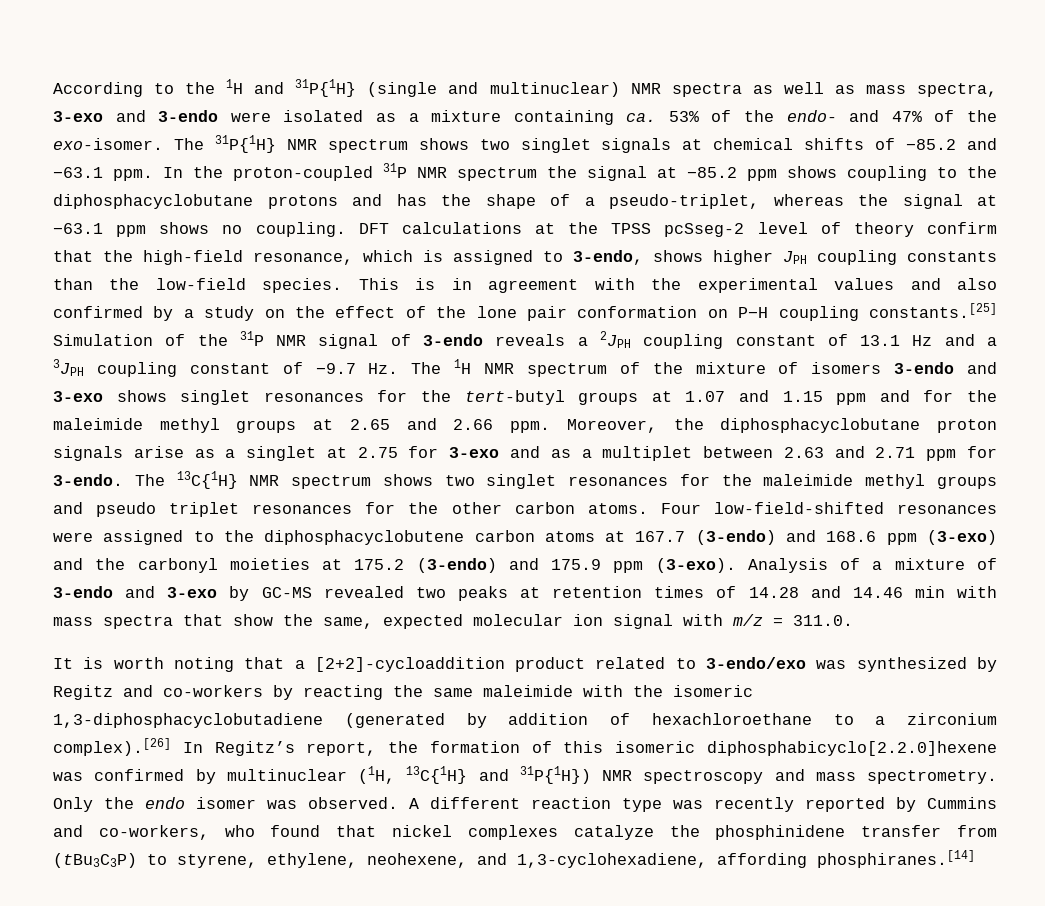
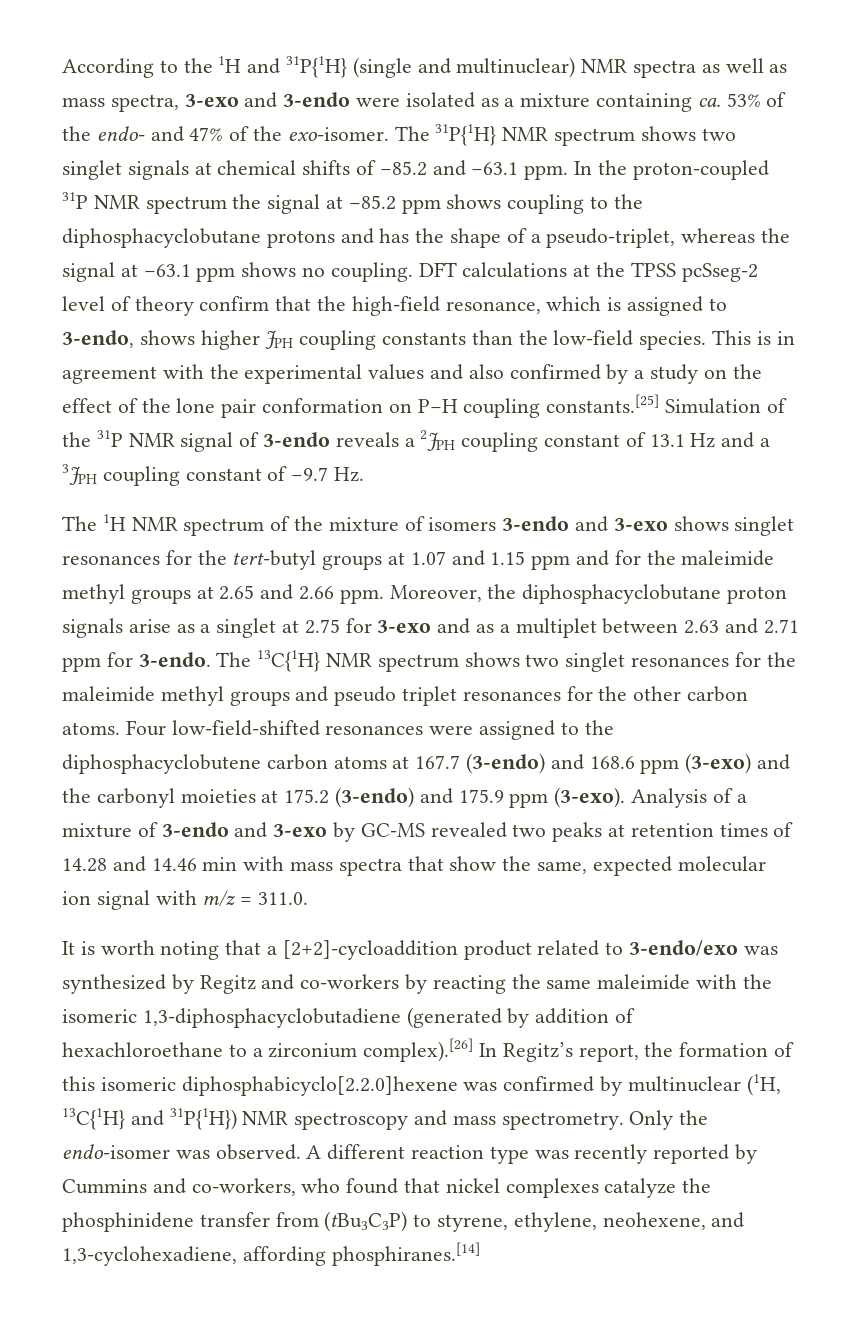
- This is in agreement with the experimental values and also confirmed by a study on the effect of the lone pair conformation on P−H coupling constants.[25] Simulation of the 31P NMR signal of 3-endo reveals a 2JPH coupling constant of 13.1 Hz and a 3JPH coupling constant of −9.7 Hz. The 1H NMR spectrum of the mixture of isomers 3-endo and 3-exo shows singlet resonances for the tert-butyl groups at 1.07 and 1.15 ppm and for the maleimide methyl groups at 2.65 and 2.66 ppm.
+ This is in agreement with the experimental values and also confirmed by a study on the effect of the lone pair conformation on P−H coupling constants.[25] Simulation of the 31P NMR signal of 3-endo reveals a 2JPH coupling constant of 13.1 Hz and a 3JPH coupling constant of −9.7 Hz.
+ The 1H NMR spectrum of the mixture of isomers 3-endo and 3-exo shows singlet resonances for the tert-butyl groups at 1.07 and 1.15 ppm and for the maleimide methyl groups at 2.65 and 2.66 ppm.
- Only the endo isomer was observed.
+ Only the endo-isomer was observed.

